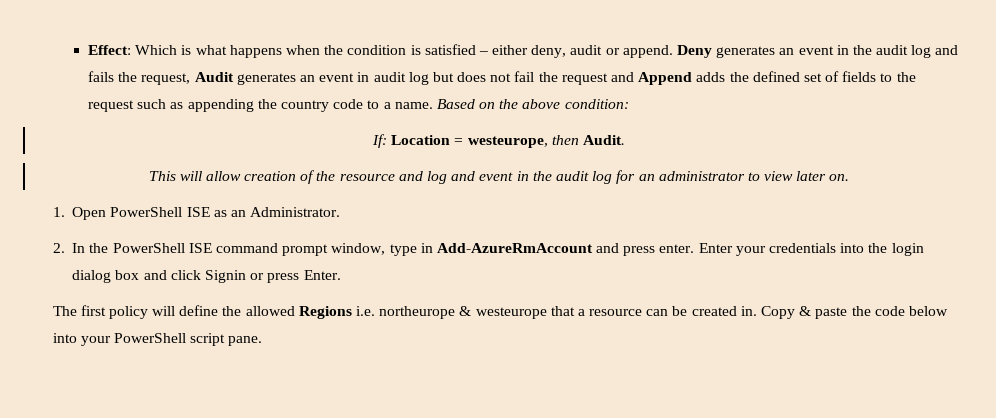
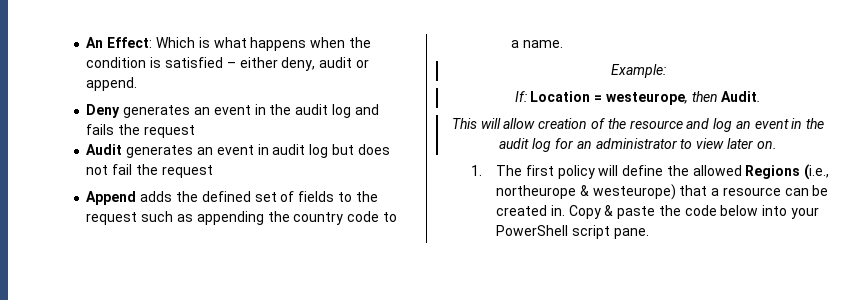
- Effect: Which is what happens when the condition is satisfied – either deny, audit or append. Deny generates an event in the audit log and fails the request, Audit generates an event in audit log but does not fail the request and Append adds the defined set of fields to the request such as appending the country code to a name. Based on the above condition:
+ An Effect: Which is what happens when the condition is satisfied – either deny, audit or append.
+ Deny generates an event in the audit log and fails the request
+ Audit generates an event in audit log but does not fail the request
+ Append adds the defined set of fields to the request such as appending the country code to a name.
+ Example:
- This will allow creation of the resource and log and event in the audit log for an administrator to view later on.
+ This will allow creation of the resource and log an event in the audit log for an administrator to view later on.
- 1. Open PowerShell ISE as an Administrator.
- 2. In the PowerShell ISE command prompt window, type in Add-AzureRmAccount and press enter. Enter your credentials into the login dialog box and click Signin or press Enter.
- The first policy will define the allowed Regions i.e. northeurope & westeurope that a resource can be created in.
+ 1. The first policy will define the allowed Regions (i.e., northeurope & westeurope) that a resource can be created in.

